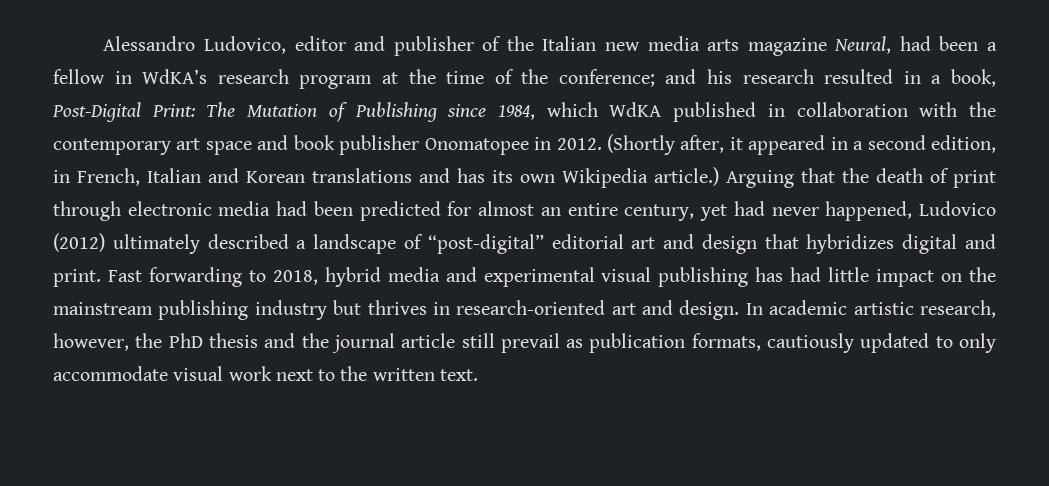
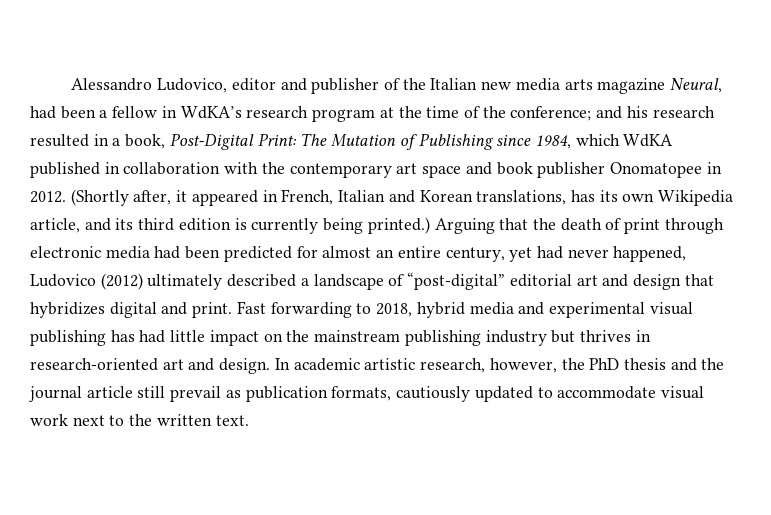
- (Shortly after, it appeared in a second edition, in French, Italian and Korean translations and has its own Wikipedia article.)
+ (Shortly after, it appeared in French, Italian and Korean translations, has its own Wikipedia article, and its third edition is currently being printed.)
- In academic artistic research, however, the PhD thesis and the journal article still prevail as publication formats, cautiously updated to only accommodate visual work next to the written text.
+ In academic artistic research, however, the PhD thesis and the journal article still prevail as publication formats, cautiously updated to accommodate visual work next to the written text.

